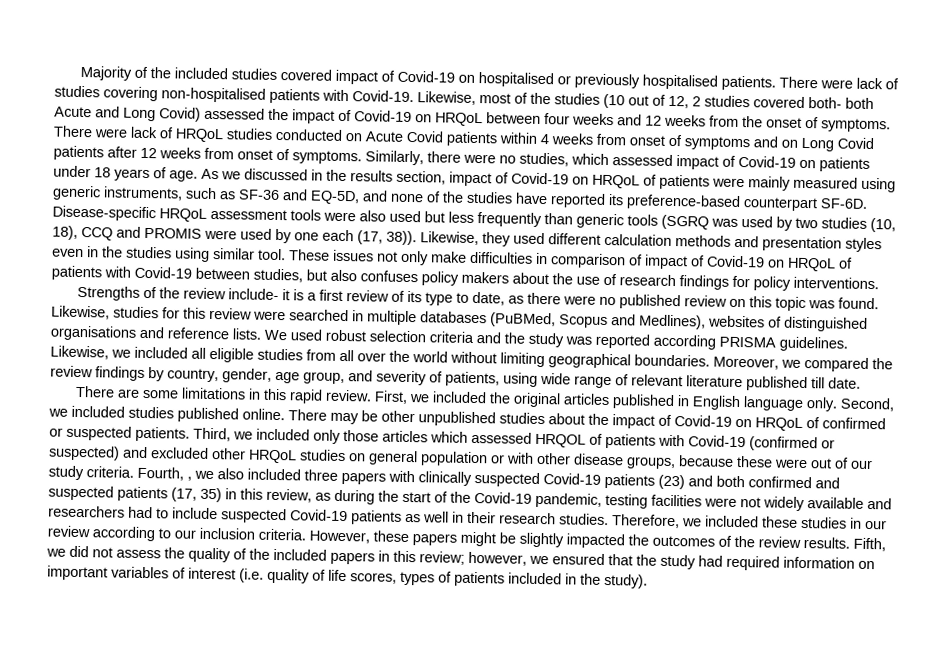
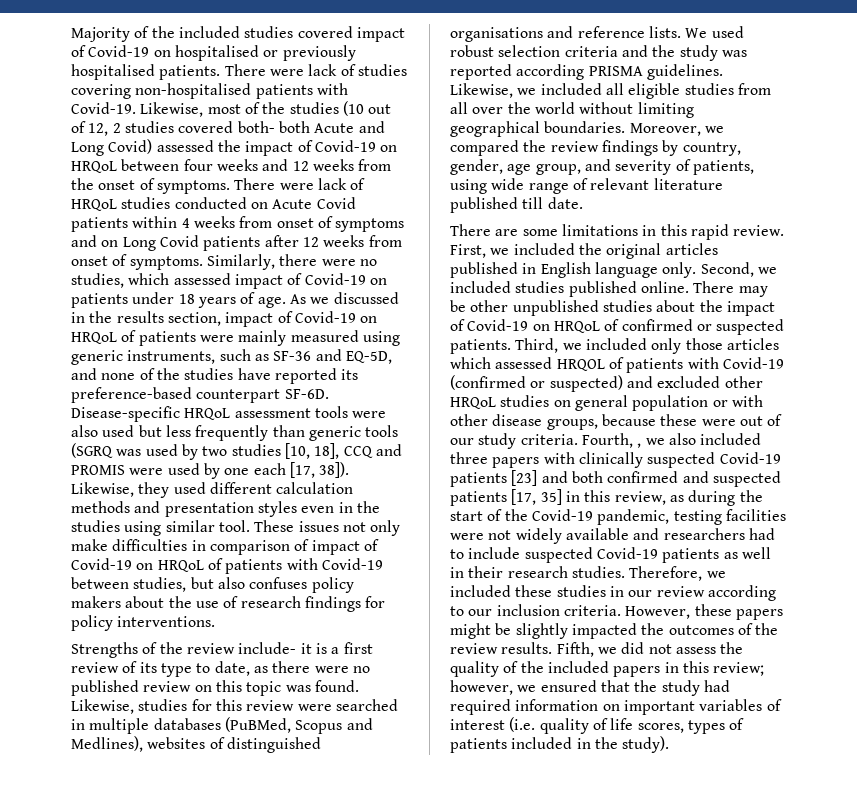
- Disease-specific HRQoL assessment tools were also used but less frequently than generic tools (SGRQ was used by two studies (10, 18), CCQ and PROMIS were used by one each (17, 38)).
+ Disease-specific HRQoL assessment tools were also used but less frequently than generic tools (SGRQ was used by two studies [10, 18], CCQ and PROMIS were used by one each [17, 38]).
- Fourth, , we also included three papers with clinically suspected Covid-19 patients (23) and both confirmed and suspected patients (17, 35) in this review, as during the start of the Covid-19 pandemic, testing facilities were not widely available and researchers had to include suspected Covid-19 patients as well in their research studies.
+ Fourth, , we also included three papers with clinically suspected Covid-19 patients [23] and both confirmed and suspected patients [17, 35] in this review, as during the start of the Covid-19 pandemic, testing facilities were not widely available and researchers had to include suspected Covid-19 patients as well in their research studies.

